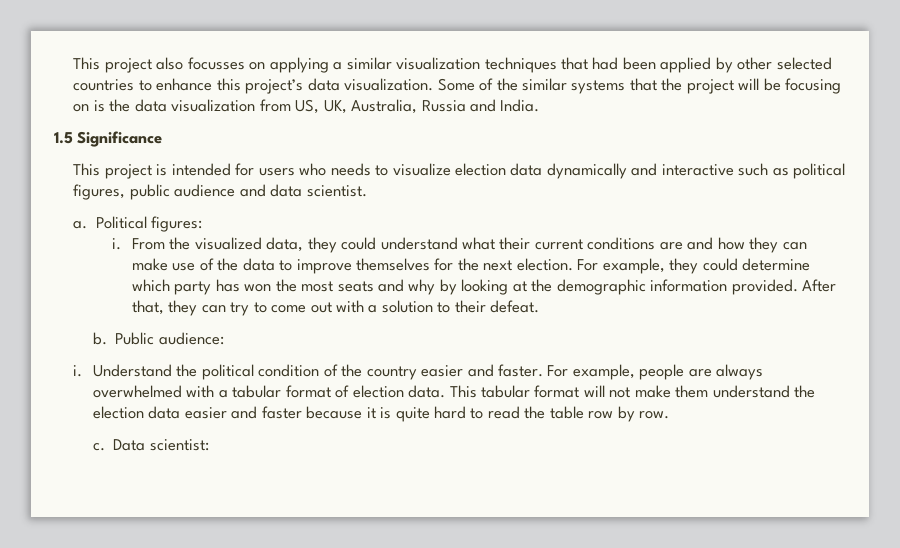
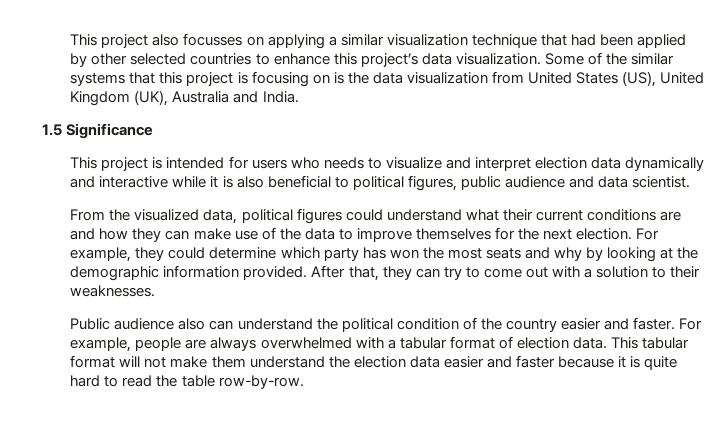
- This project also focusses on applying a similar visualization techniques that had been applied by other selected countries to enhance this project’s data visualization.
+ This project also focusses on applying a similar visualization technique that had been applied by other selected countries to enhance this project’s data visualization.
- Some of the similar systems that the project will be focusing on is the data visualization from US, UK, Australia, Russia and India.
+ Some of the similar systems that this project is focusing on is the data visualization from United States (US), United Kingdom (UK), Australia and India.
- This project is intended for users who needs to visualize election data dynamically and interactive such as political figures, public audience and data scientist.
+ This project is intended for users who needs to visualize and interpret election data dynamically and interactive while it is also beneficial to political figures, public audience and data scientist.
- a. Political figures:
- i. From the visualized data, they could understand what their current conditions are and how they can make use of the data to improve themselves for the next election.
+ From the visualized data, political figures could understand what their current conditions are and how they can make use of the data to improve themselves for the next election.
- After that, they can try to come out with a solution to their defeat.
- b. Public audience:
- i. Understand the political condition of the country easier and faster.
+ After that, they can try to come out with a solution to their weaknesses.
+ Public audience also can understand the political condition of the country easier and faster.
- This tabular format will not make them understand the election data easier and faster because it is quite hard to read the table row by row.
- c. Data scientist:
+ This tabular format will not make them understand the election data easier and faster because it is quite hard to read the table row-by-row.

